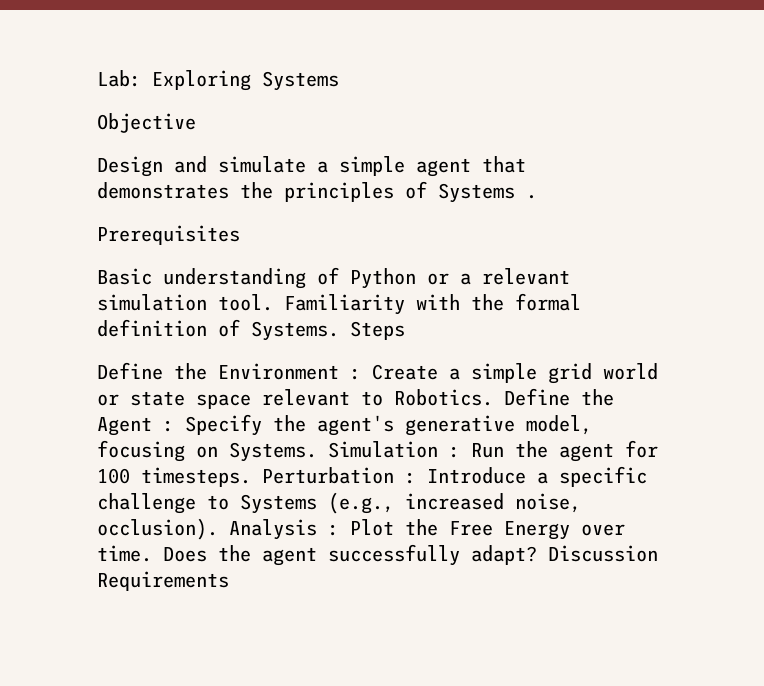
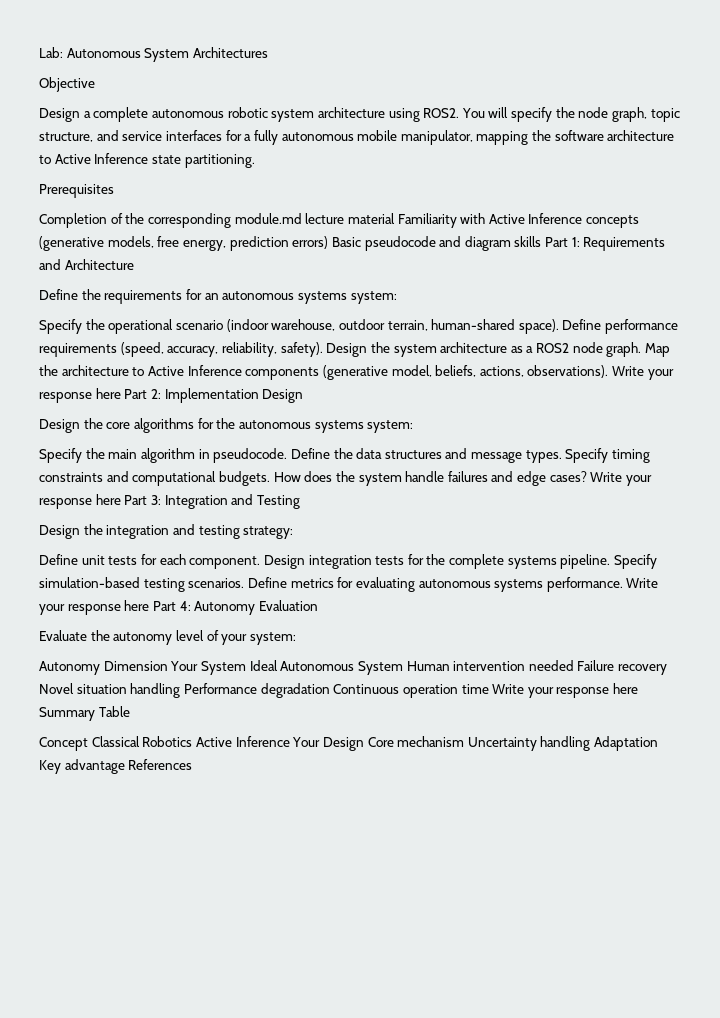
- Lab: Exploring Systems
+ Lab: Autonomous System Architectures
- Design and simulate a simple agent that demonstrates the principles of Systems .
+ Design a complete autonomous robotic system architecture using ROS2. You will specify the node graph, topic structure, and service interfaces for a fully autonomous mobile manipulator, mapping the software architecture to Active Inference state partitioning.
  Prerequisites
- Basic understanding of Python or a relevant simulation tool. Familiarity with the formal definition of Systems. Steps
- Define the Environment : Create a simple grid world or state space relevant to Robotics. Define the Agent : Specify the agent's generative model, focusing on Systems. Simulation : Run the agent for 100 timesteps. Perturbation : Introduce a specific challenge to Systems (e.g., increased noise, occlusion). Analysis : Plot the Free Energy over time. Does the agent successfully adapt? Discussion Requirements
+ Completion of the corresponding module.md lecture material Familiarity with Active Inference concepts (generative models, free energy, prediction errors) Basic pseudocode and diagram skills Part 1: Requirements and Architecture
+ Define the requirements for an autonomous systems system:
+ Specify the operational scenario (indoor warehouse, outdoor terrain, human-shared space). Define performance requirements (speed, accuracy, reliability, safety). Design the system architecture as a ROS2 node graph. Map the architecture to Active Inference components (generative model, beliefs, actions, observations). Write your response here Part 2: Implementation Design
+ Design the core algorithms for the autonomous systems system:
+ Specify the main algorithm in pseudocode. Define the data structures and message types. Specify timing constraints and computational budgets. How does the system handle failures and edge cases? Write your response here Part 3: Integration and Testing
+ Design the integration and testing strategy:
+ Define unit tests for each component. Design integration tests for the complete systems pipeline. Specify simulation-based testing scenarios. Define metrics for evaluating autonomous systems performance. Write your response here Part 4: Autonomy Evaluation
+ Evaluate the autonomy level of your system:
+ Autonomy Dimension Your System Ideal Autonomous System Human intervention needed Failure recovery Novel situation handling Performance degradation Continuous operation time Write your response here Summary Table
+ Concept Classical Robotics Active Inference Your Design Core mechanism Uncertainty handling Adaptation Key advantage References

